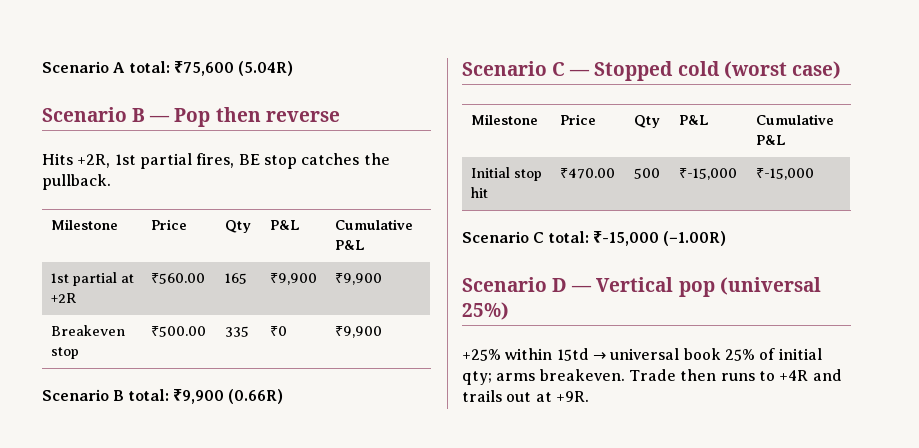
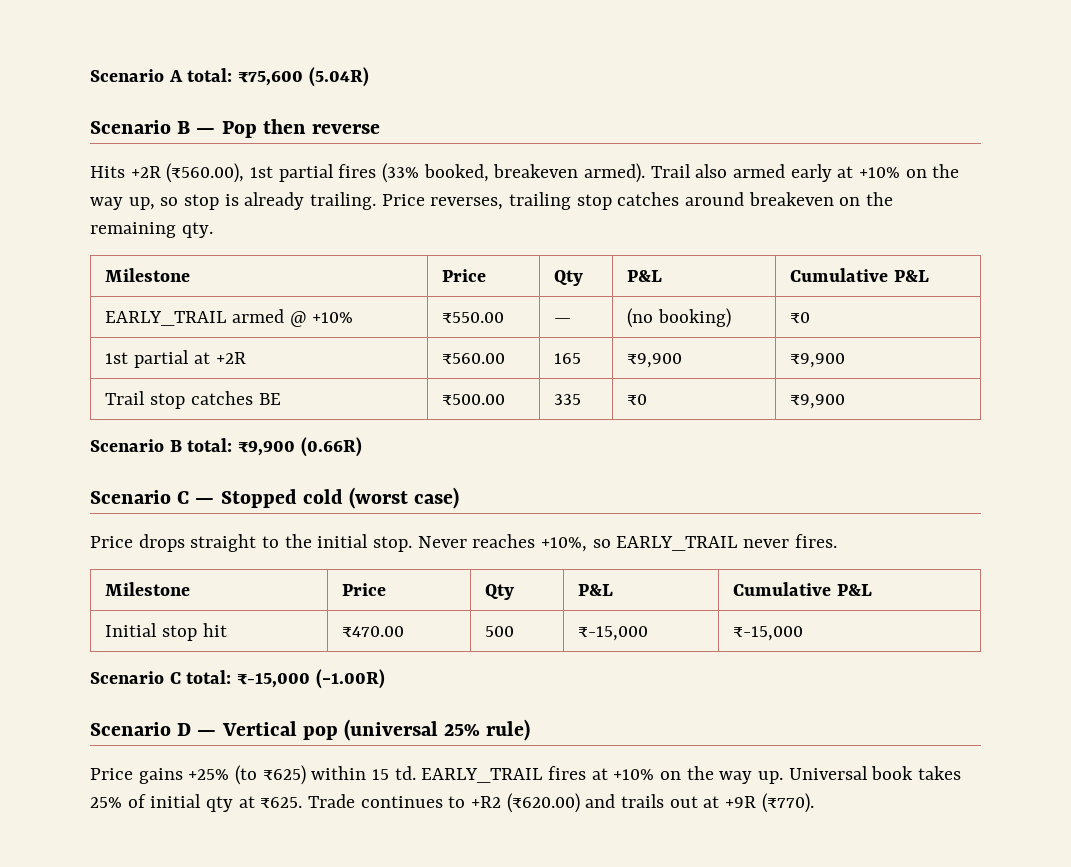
- Hits +2R, 1st partial fires, BE stop catches the pullback.
+ Hits +2R (₹560.00), 1st partial fires (33% booked, breakeven armed). Trail also armed early at +10% on the way up, so stop is already trailing. Price reverses, trailing stop catches around breakeven on the remaining qty.
  Milestone | Price | Qty | P&L | Cumulative P&L
+ EARLY_TRAIL armed @ +10% | ₹550.00 | — | (no booking) | ₹0
- Breakeven stop | ₹500.00 | 335 | ₹0 | ₹9,900
+ Trail stop catches BE | ₹500.00 | 335 | ₹0 | ₹9,900
+ Price drops straight to the initial stop. Never reaches +10%, so EARLY_TRAIL never fires.
- Scenario D — Vertical pop (universal 25%)
- +25% within 15td → universal book 25% of initial qty; arms breakeven. Trade then runs to +4R and trails out at +9R.
+ Scenario D — Vertical pop (universal 25% rule)
+ Price gains +25% (to ₹625) within 15 td. EARLY_TRAIL fires at +10% on the way up. Universal book takes 25% of initial qty at ₹625. Trade continues to +R2 (₹620.00) and trails out at +9R (₹770).

